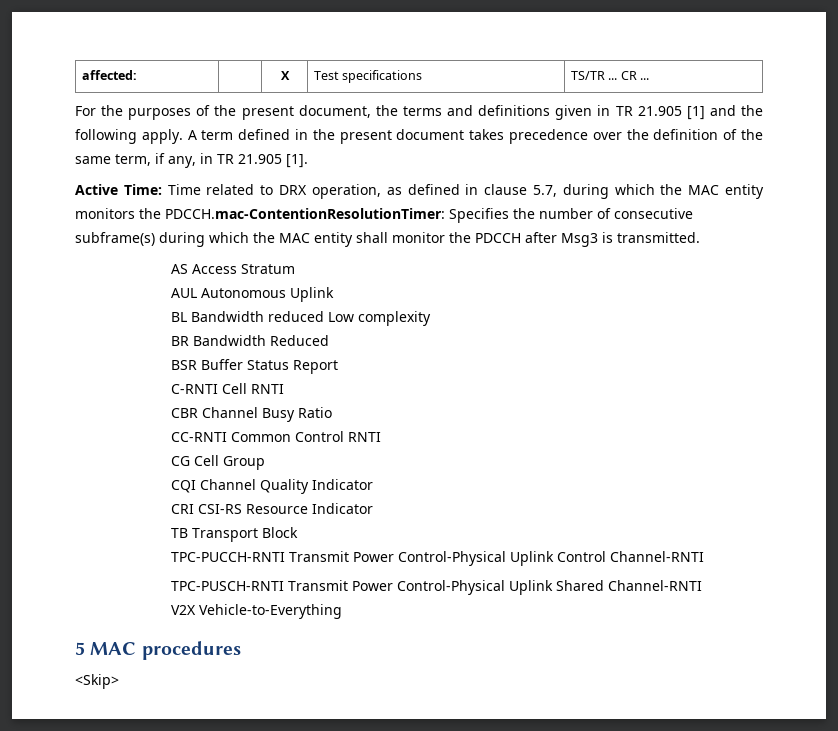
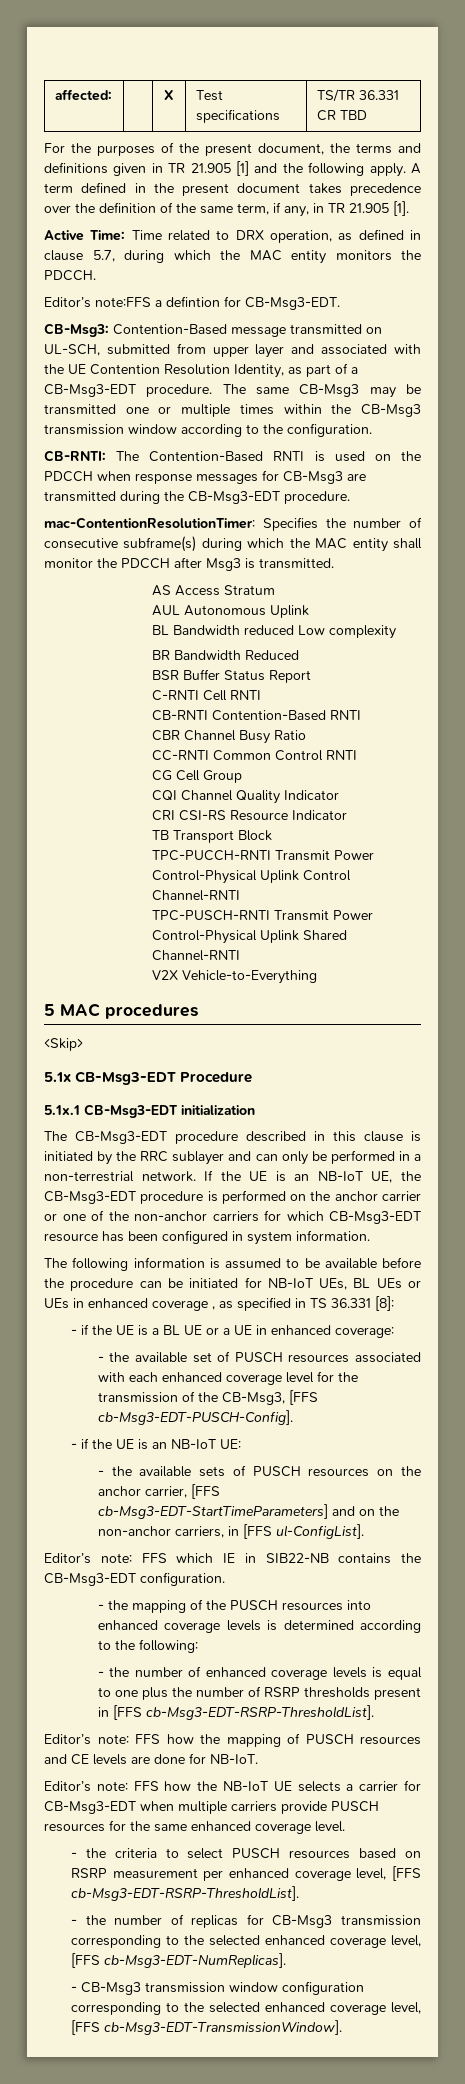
- affected: | | X | Test specifications | TS/TR ... CR ...
+ affected: | | X | Test specifications | TS/TR 36.331 CR TBD
- Active Time: Time related to DRX operation, as defined in clause 5.7, during which the MAC entity monitors the PDCCH.mac-ContentionResolutionTimer: Specifies the number of consecutive subframe(s) during which the MAC entity shall monitor the PDCCH after Msg3 is transmitted.
+ Active Time: Time related to DRX operation, as defined in clause 5.7, during which the MAC entity monitors the PDCCH.
+ Editor’s note:FFS a defintion for CB-Msg3-EDT.
+ CB-Msg3: Contention-Based message transmitted on UL-SCH, submitted from upper layer and associated with the UE Contention Resolution Identity, as part of a CB-Msg3-EDT procedure. The same CB-Msg3 may be transmitted one or multiple times within the CB-Msg3 transmission window according to the configuration.
+ CB-RNTI: The Contention-Based RNTI is used on the PDCCH when response messages for CB-Msg3 are transmitted during the CB-Msg3-EDT procedure.
+ mac-ContentionResolutionTimer: Specifies the number of consecutive subframe(s) during which the MAC entity shall monitor the PDCCH after Msg3 is transmitted.
+ CB-RNTI Contention-Based RNTI
+ 5.1x CB-Msg3-EDT Procedure
+ 5.1x.1 CB-Msg3-EDT initialization
+ The CB-Msg3-EDT procedure described in this clause is initiated by the RRC sublayer and can only be performed in a non-terrestrial network. If the UE is an NB-IoT UE, the CB-Msg3-EDT procedure is performed on the anchor carrier or one of the non-anchor carriers for which CB-Msg3-EDT resource has been configured in system information.
+ The following information is assumed to be available before the procedure can be initiated for NB-IoT UEs, BL UEs or UEs in enhanced coverage , as specified in TS 36.331 [8]:
+ - if the UE is a BL UE or a UE in enhanced coverage:
+ - the available set of PUSCH resources associated with each enhanced coverage level for the transmission of the CB-Msg3, [FFS cb-Msg3-EDT-PUSCH-Config].
+ - if the UE is an NB-IoT UE:
+ - the available sets of PUSCH resources on the anchor carrier, [FFS cb-Msg3-EDT-StartTimeParameters] and on the non-anchor carriers, in [FFS ul-ConfigList].
+ Editor’s note: FFS which IE in SIB22-NB contains the CB-Msg3-EDT configuration.
+ - the mapping of the PUSCH resources into enhanced coverage levels is determined according to the following:
+ - the number of enhanced coverage levels is equal to one plus the number of RSRP thresholds present in [FFS cb-Msg3-EDT-RSRP-ThresholdList].
+ Editor’s note: FFS how the mapping of PUSCH resources and CE levels are done for NB-IoT.
+ Editor’s note: FFS how the NB-IoT UE selects a carrier for CB-Msg3-EDT when multiple carriers provide PUSCH resources for the same enhanced coverage level.
+ - the criteria to select PUSCH resources based on RSRP measurement per enhanced coverage level, [FFS cb-Msg3-EDT-RSRP-ThresholdList].
+ - the number of replicas for CB-Msg3 transmission corresponding to the selected enhanced coverage level, [FFS cb-Msg3-EDT-NumReplicas].
+ - CB-Msg3 transmission window configuration corresponding to the selected enhanced coverage level, [FFS cb-Msg3-EDT-TransmissionWindow].

